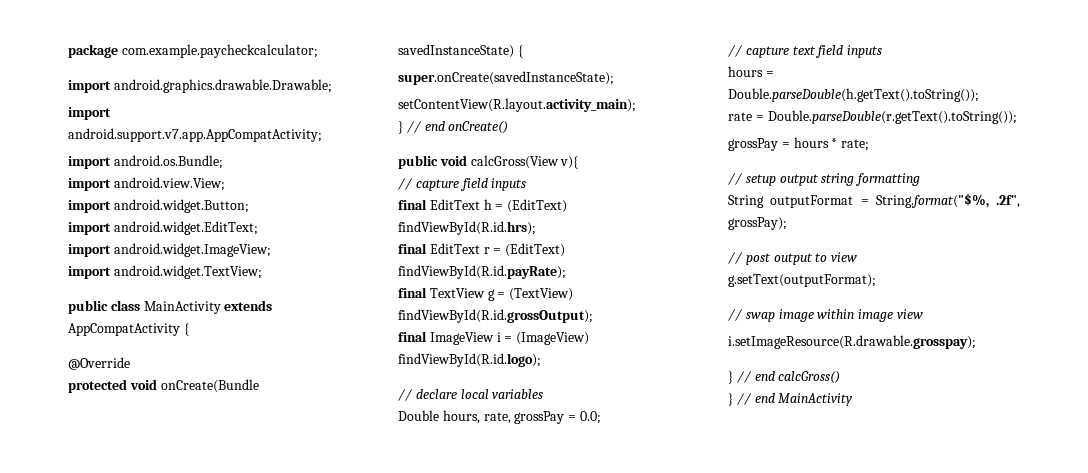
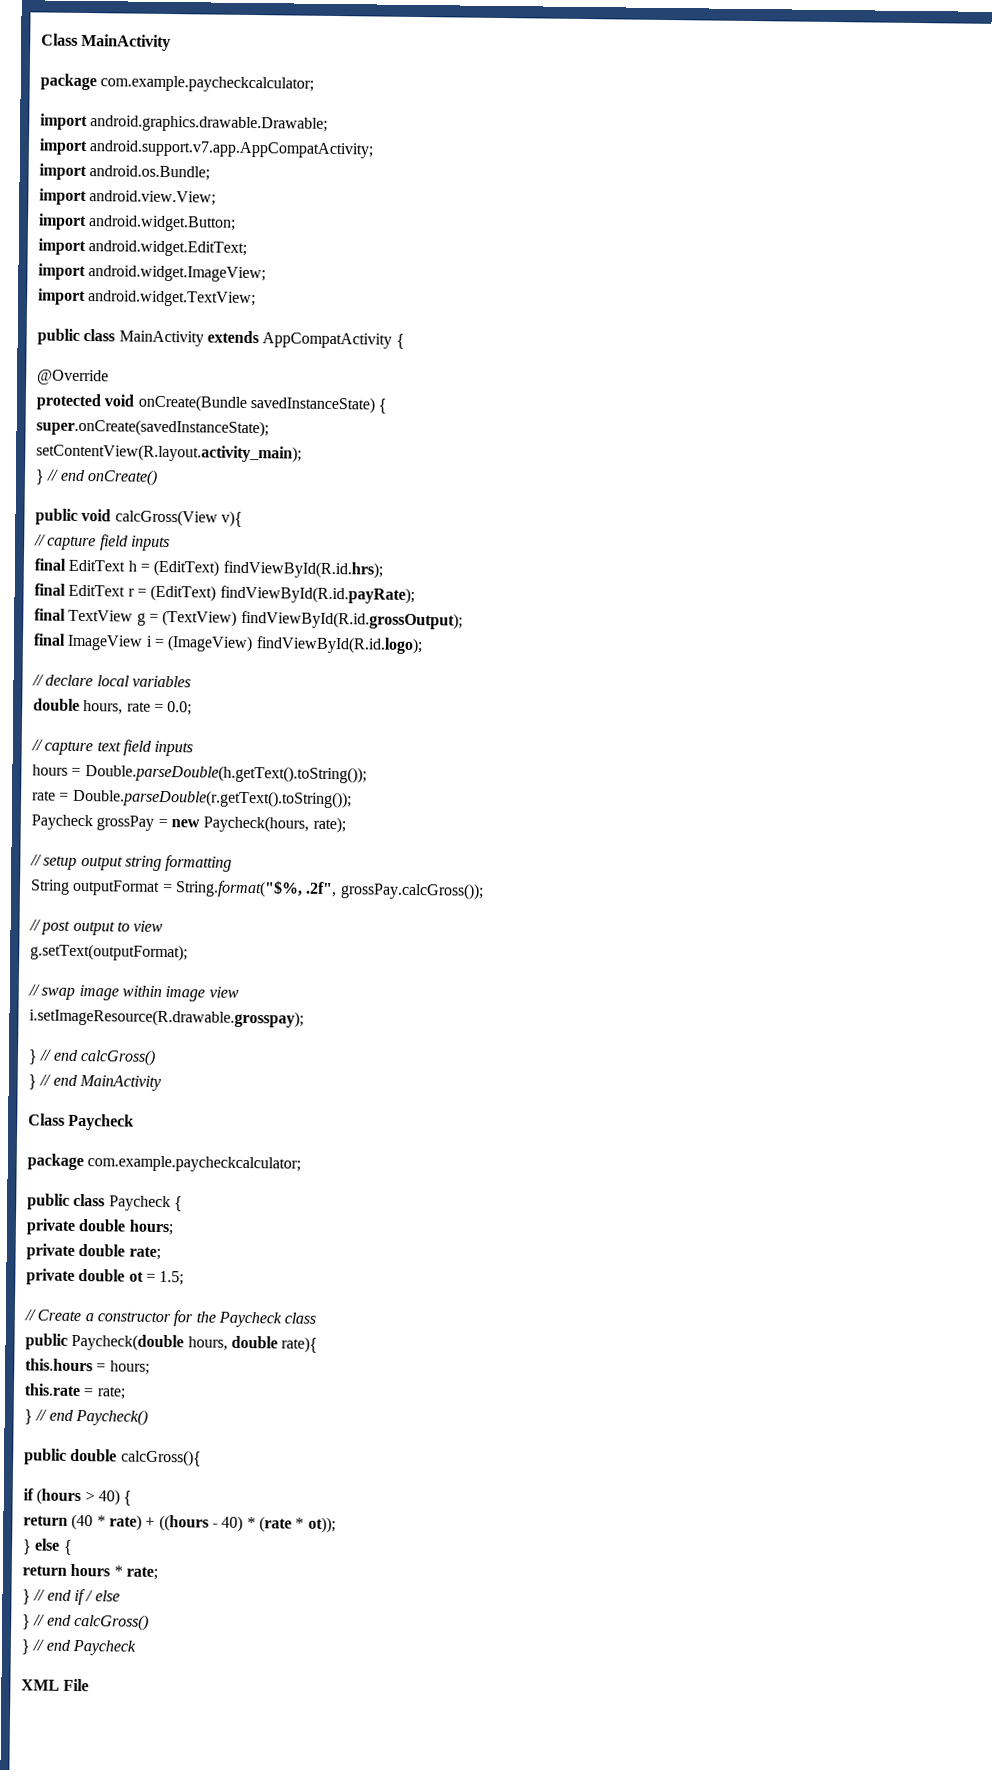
+ Class MainActivity
- Double hours, rate, grossPay = 0.0;
+ double hours, rate = 0.0;
- grossPay = hours * rate;
+ Paycheck grossPay = new Paycheck(hours, rate);
- String outputFormat = String.format("$%, .2f", grossPay);
+ String outputFormat = String.format("$%, .2f", grossPay.calcGross());
+ Class Paycheck
+ package com.example.paycheckcalculator;
+ public class Paycheck {
+ private double hours;
+ private double rate;
+ private double ot = 1.5;
+ // Create a constructor for the Paycheck class
+ public Paycheck(double hours, double rate){
+ this.hours = hours;
+ this.rate = rate;
+ } // end Paycheck()
+ public double calcGross(){
+ if (hours > 40) {
+ return (40 * rate) + ((hours - 40) * (rate * ot));
+ } else {
+ return hours * rate;
+ } // end if / else
+ } // end calcGross()
+ } // end Paycheck
+ XML File

